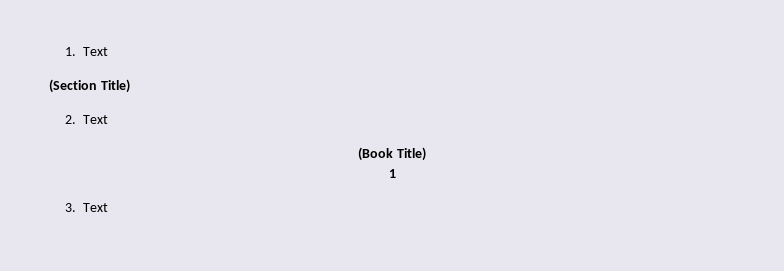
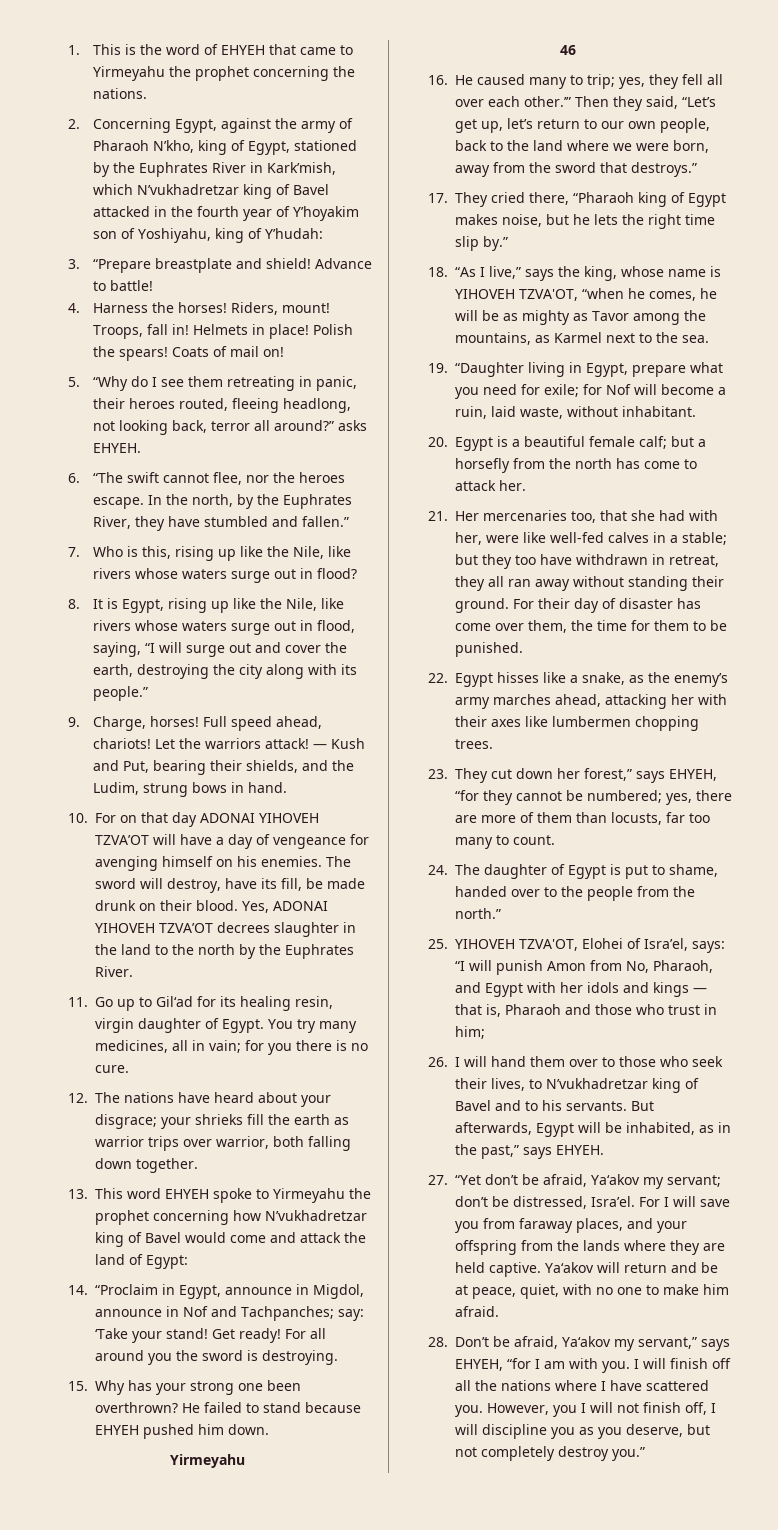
- 1. Text
- (Section Title)
- 2. Text
- (Book Title)
- 1
- 3. Text
+ 1. This is the word of EHYEH that came to Yirmeyahu the prophet concerning the nations.
+ 2. Concerning Egypt, against the army of Pharaoh N’kho, king of Egypt, stationed by the Euphrates River in Kark’mish, which N’vukhadretzar king of Bavel attacked in the fourth year of Y’hoyakim son of Yoshiyahu, king of Y’hudah:
+ 3. “Prepare breastplate and shield! Advance to battle!
+ 4. Harness the horses! Riders, mount! Troops, fall in! Helmets in place! Polish the spears! Coats of mail on!
+ 5. “Why do I see them retreating in panic, their heroes routed, fleeing headlong, not looking back, terror all around?” asks EHYEH.
+ 6. “The swift cannot flee, nor the heroes escape. In the north, by the Euphrates River, they have stumbled and fallen.”
+ 7. Who is this, rising up like the Nile, like rivers whose waters surge out in flood?
+ 8. It is Egypt, rising up like the Nile, like rivers whose waters surge out in flood, saying, “I will surge out and cover the earth, destroying the city along with its people.”
+ 9. Charge, horses! Full speed ahead, chariots! Let the warriors attack! — Kush and Put, bearing their shields, and the Ludim, strung bows in hand.
+ 10. For on that day ADONAI YIHOVEH TZVA’OT will have a day of vengeance for avenging himself on his enemies. The sword will destroy, have its fill, be made drunk on their blood. Yes, ADONAI YIHOVEH TZVA’OT decrees slaughter in the land to the north by the Euphrates River.
+ 11. Go up to Gil‘ad for its healing resin, virgin daughter of Egypt. You try many medicines, all in vain; for you there is no cure.
+ 12. The nations have heard about your disgrace; your shrieks fill the earth as warrior trips over warrior, both falling down together.
+ 13. This word EHYEH spoke to Yirmeyahu the prophet concerning how N’vukhadretzar king of Bavel would come and attack the land of Egypt:
+ 14. “Proclaim in Egypt, announce in Migdol, announce in Nof and Tachpanches; say: ‘Take your stand! Get ready! For all around you the sword is destroying.
+ 15. Why has your strong one been overthrown? He failed to stand because EHYEH pushed him down.
+ Yirmeyahu
+ 46
+ 16. He caused many to trip; yes, they fell all over each other.’” Then they said, “Let’s get up, let’s return to our own people, back to the land where we were born, away from the sword that destroys.”
+ 17. They cried there, “Pharaoh king of Egypt makes noise, but he lets the right time slip by.”
+ 18. “As I live,” says the king, whose name is YIHOVEH TZVA'OT, “when he comes, he will be as mighty as Tavor among the mountains, as Karmel next to the sea.
+ 19. “Daughter living in Egypt, prepare what you need for exile; for Nof will become a ruin, laid waste, without inhabitant.
+ 20. Egypt is a beautiful female calf; but a horsefly from the north has come to attack her.
+ 21. Her mercenaries too, that she had with her, were like well-fed calves in a stable; but they too have withdrawn in retreat, they all ran away without standing their ground. For their day of disaster has come over them, the time for them to be punished.
+ 22. Egypt hisses like a snake, as the enemy’s army marches ahead, attacking her with their axes like lumbermen chopping trees.
+ 23. They cut down her forest,” says EHYEH, “for they cannot be numbered; yes, there are more of them than locusts, far too many to count.
+ 24. The daughter of Egypt is put to shame, handed over to the people from the north.”
+ 25. YIHOVEH TZVA'OT, Elohei of Isra’el, says: “I will punish Amon from No, Pharaoh, and Egypt with her idols and kings — that is, Pharaoh and those who trust in him;
+ 26. I will hand them over to those who seek their lives, to N’vukhadretzar king of Bavel and to his servants. But afterwards, Egypt will be inhabited, as in the past,” says EHYEH.
+ 27. “Yet don’t be afraid, Ya‘akov my servant; don’t be distressed, Isra’el. For I will save you from faraway places, and your offspring from the lands where they are held captive. Ya‘akov will return and be at peace, quiet, with no one to make him afraid.
+ 28. Don’t be afraid, Ya‘akov my servant,” says EHYEH, “for I am with you. I will finish off all the nations where I have scattered you. However, you I will not finish off, I will discipline you as you deserve, but not completely destroy you.”

